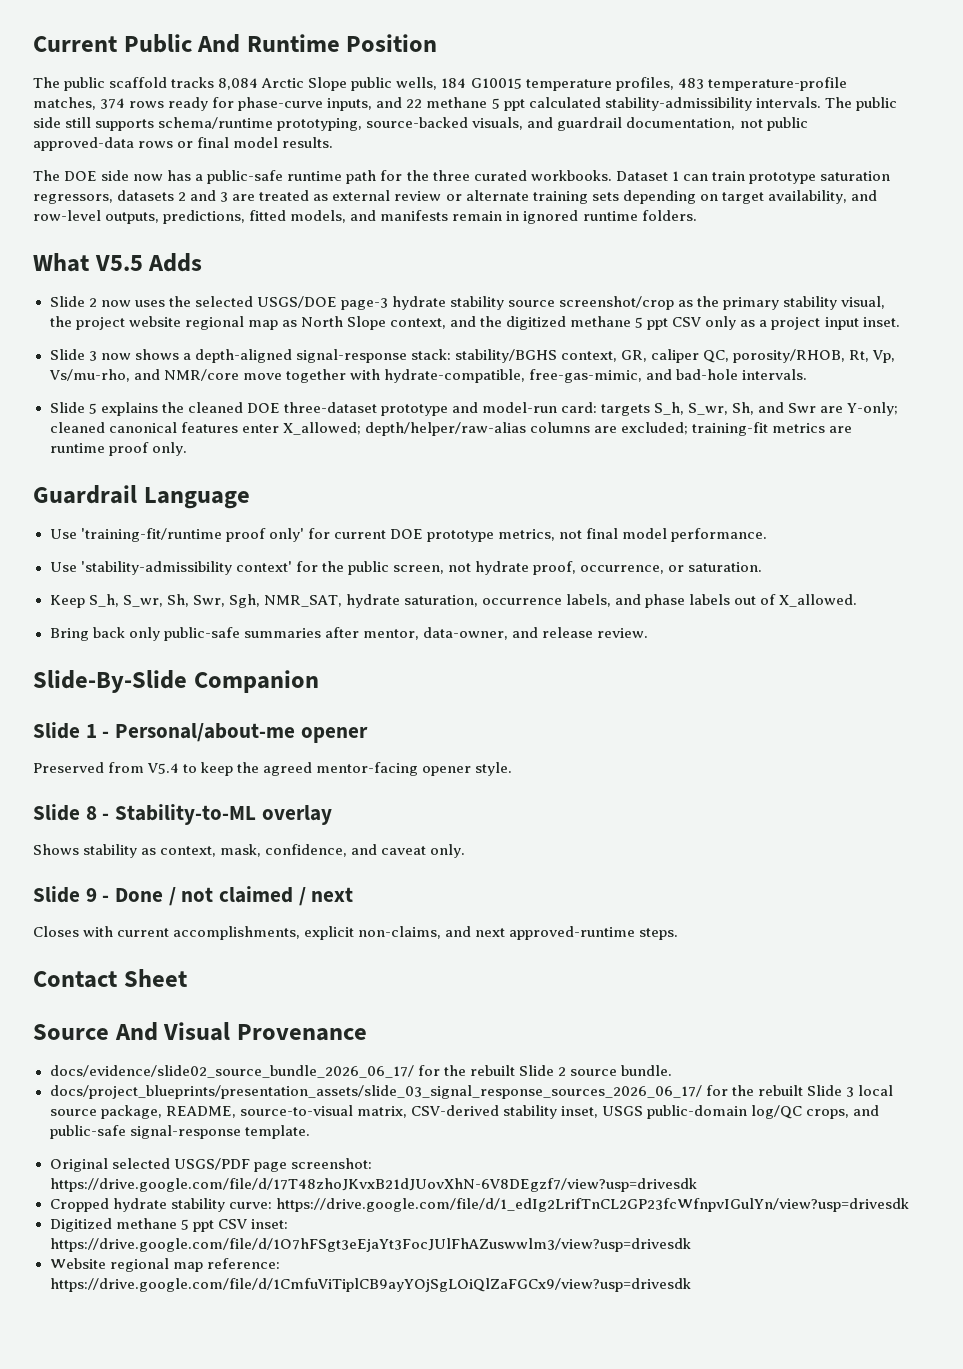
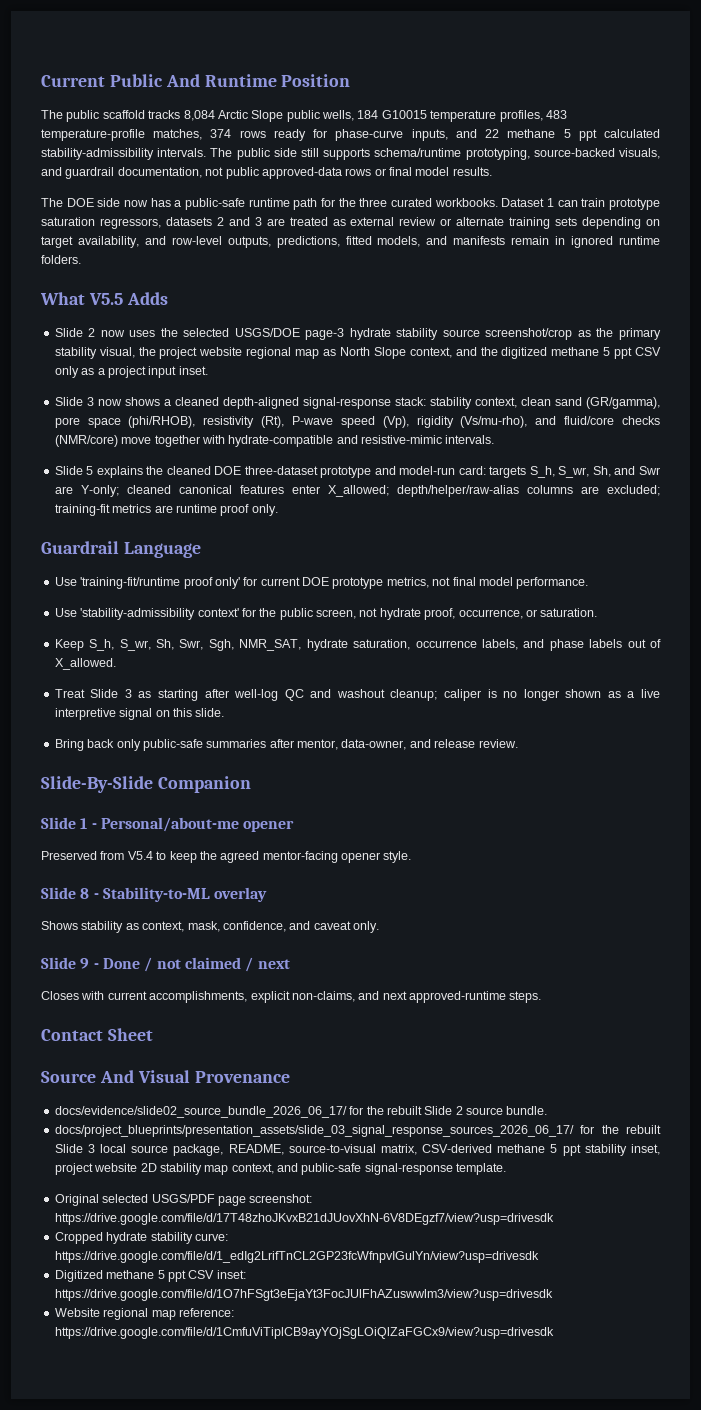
- Slide 3 now shows a depth-aligned signal-response stack: stability/BGHS context, GR, caliper QC, porosity/RHOB, Rt, Vp, Vs/mu-rho, and NMR/core move together with hydrate-compatible, free-gas-mimic, and bad-hole intervals.
+ Slide 3 now shows a cleaned depth-aligned signal-response stack: stability context, clean sand (GR/gamma), pore space (phi/RHOB), resistivity (Rt), P-wave speed (Vp), rigidity (Vs/mu-rho), and fluid/core checks (NMR/core) move together with hydrate-compatible and resistive-mimic intervals.
+ Treat Slide 3 as starting after well-log QC and washout cleanup; caliper is no longer shown as a live interpretive signal on this slide.
- docs/project_blueprints/presentation_assets/slide_03_signal_response_sources_2026_06_17/ for the rebuilt Slide 3 local source package, README, source-to-visual matrix, CSV-derived stability inset, USGS public-domain log/QC crops, and public-safe signal-response template.
+ docs/project_blueprints/presentation_assets/slide_03_signal_response_sources_2026_06_17/ for the rebuilt Slide 3 local source package, README, source-to-visual matrix, CSV-derived methane 5 ppt stability inset, project website 2D stability map context, and public-safe signal-response template.

